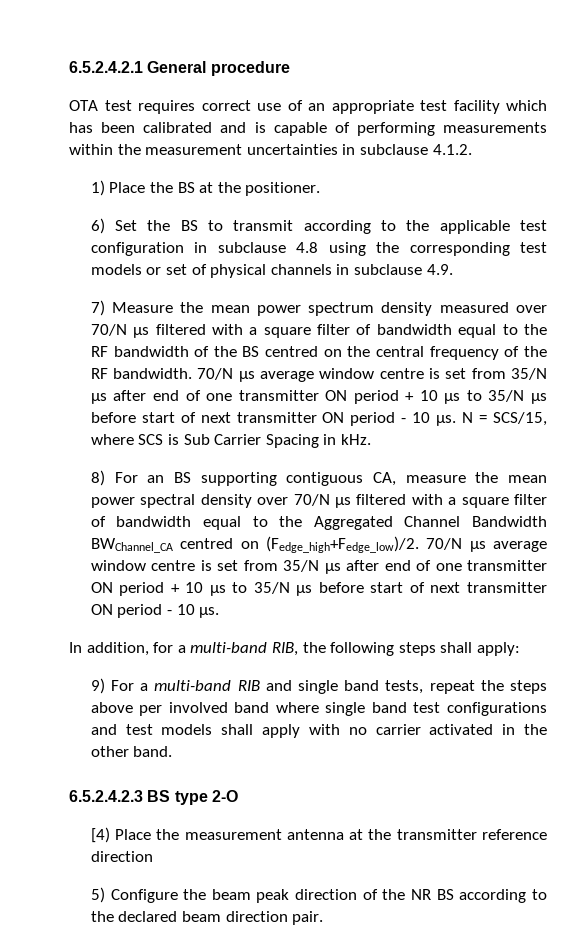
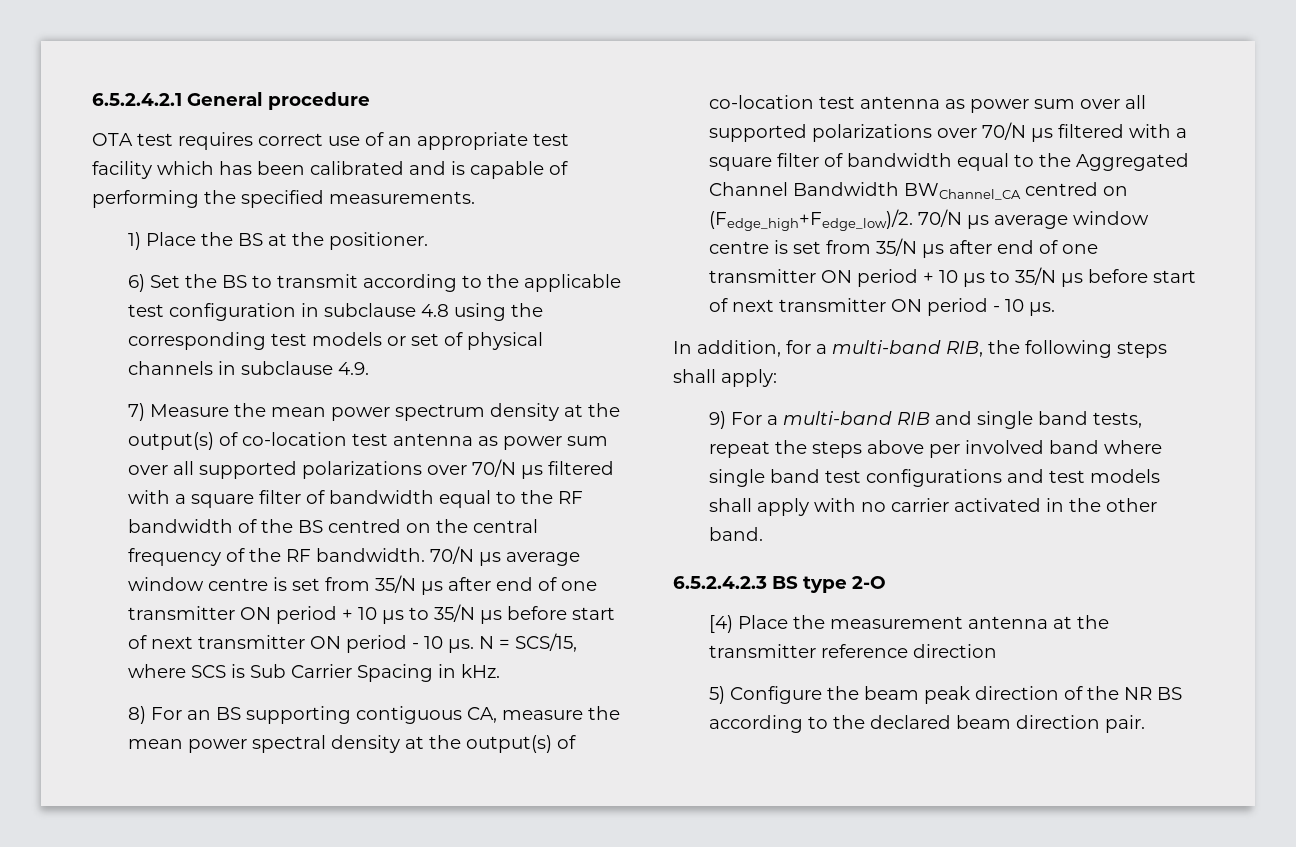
- OTA test requires correct use of an appropriate test facility which has been calibrated and is capable of performing measurements within the measurement uncertainties in subclause 4.1.2.
+ OTA test requires correct use of an appropriate test facility which has been calibrated and is capable of performing the specified measurements.
- 7) Measure the mean power spectrum density measured over 70/N μs filtered with a square filter of bandwidth equal to the RF bandwidth of the BS centred on the central frequency of the RF bandwidth.
+ 7) Measure the mean power spectrum density at the output(s) of co-location test antenna as power sum over all supported polarizations over 70/N μs filtered with a square filter of bandwidth equal to the RF bandwidth of the BS centred on the central frequency of the RF bandwidth.
- 8) For an BS supporting contiguous CA, measure the mean power spectral density over 70/N μs filtered with a square filter of bandwidth equal to the Aggregated Channel Bandwidth BWChannel_CA centred on (Fedge_high+Fedge_low)/2.
+ 8) For an BS supporting contiguous CA, measure the mean power spectral density at the output(s) of co-location test antenna as power sum over all supported polarizations over 70/N μs filtered with a square filter of bandwidth equal to the Aggregated Channel Bandwidth BWChannel_CA centred on (Fedge_high+Fedge_low)/2.

